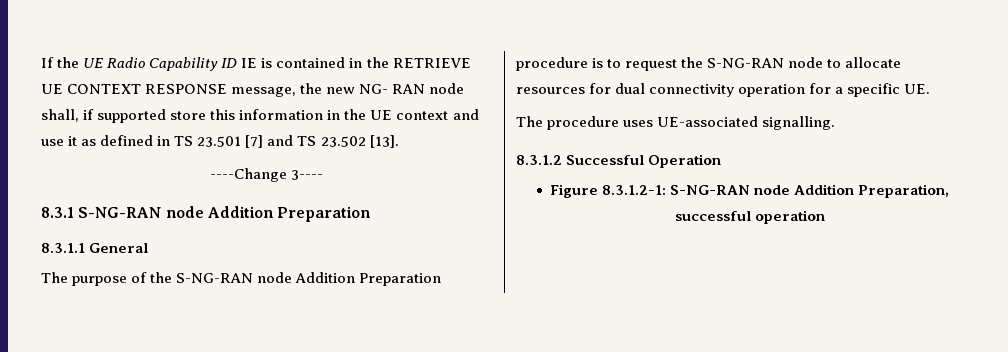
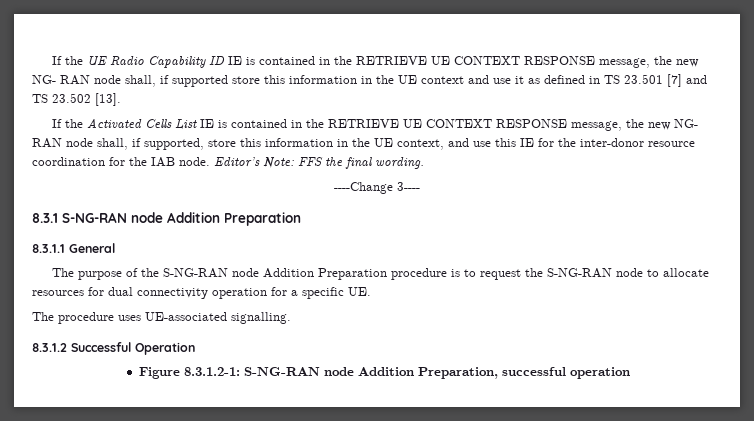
+ If the Activated Cells List IE is contained in the RETRIEVE UE CONTEXT RESPONSE message, the new NG- RAN node shall, if supported, store this information in the UE context, and use this IE for the inter-donor resource coordination for the IAB node. Editor’s Note: FFS the final wording.

